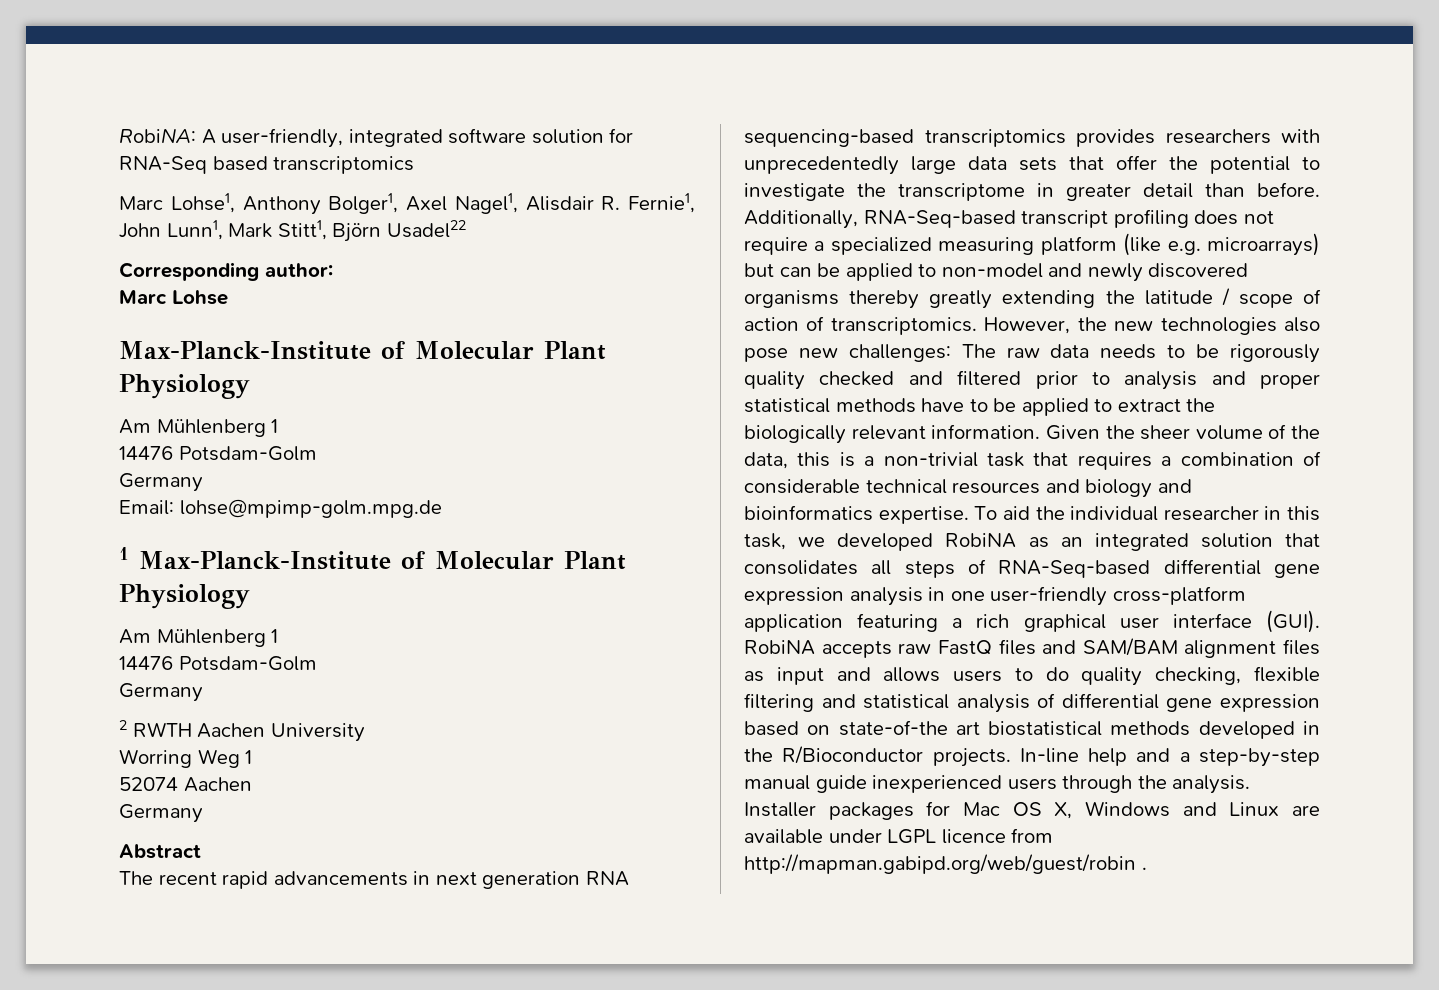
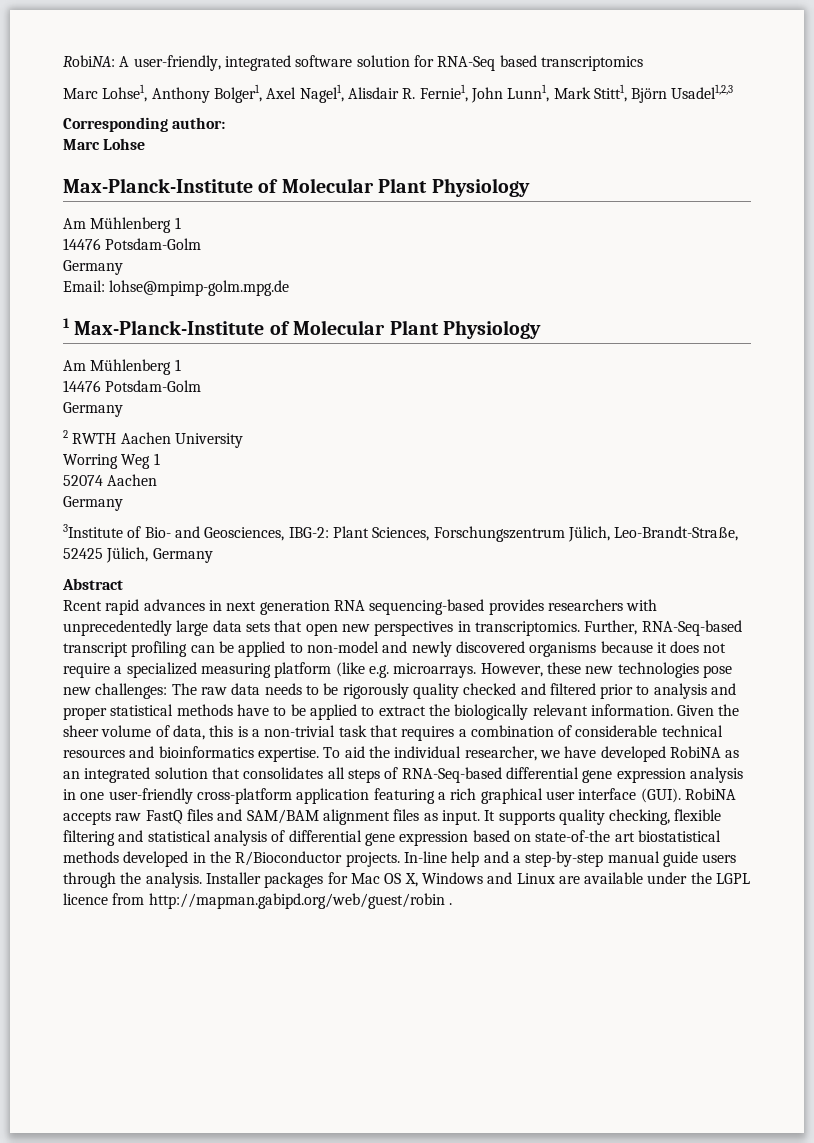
- Marc Lohse1, Anthony Bolger1, Axel Nagel1, Alisdair R. Fernie1, John Lunn1, Mark Stitt1, Björn Usadel22
+ Marc Lohse1, Anthony Bolger1, Axel Nagel1, Alisdair R. Fernie1, John Lunn1, Mark Stitt1, Björn Usadel1,2,3
+ 3Institute of Bio- and Geosciences, IBG-2: Plant Sciences, Forschungszentrum Jülich, Leo-Brandt-Straße, 52425 Jülich, Germany
  Abstract
- The recent rapid advancements in next generation RNA sequencing-based transcriptomics provides researchers with unprecedentedly large data sets that offer the potential to investigate the transcriptome in greater detail than before. Additionally, RNA-Seq-based transcript profiling does not require a specialized measuring platform (like e.g. microarrays) but can be applied to non-model and newly discovered organisms thereby greatly extending the latitude / scope of action of transcriptomics. However, the new technologies also pose new challenges: The raw data needs to be rigorously quality checked and filtered prior to analysis and proper statistical methods have to be applied to extract the biologically relevant information.
+ Rcent rapid advances in next generation RNA sequencing-based provides researchers with unprecedentedly large data sets that open new perspectives in transcriptomics. Further, RNA-Seq-based transcript profiling can be applied to non-model and newly discovered organisms because it does not require a specialized measuring platform (like e.g. microarrays. However, these new technologies pose new challenges: The raw data needs to be rigorously quality checked and filtered prior to analysis and proper statistical methods have to be applied to extract the biologically relevant information.
- Given the sheer volume of the data, this is a non-trivial task that requires a combination of considerable technical resources and biology and bioinformatics expertise.
+ Given the sheer volume of data, this is a non-trivial task that requires a combination of considerable technical resources and bioinformatics expertise.
- To aid the individual researcher in this task, we developed RobiNA as an integrated solution that consolidates all steps of RNA-Seq-based differential gene expression analysis in one user-friendly cross-platform application featuring a rich graphical user interface (GUI).
+ To aid the individual researcher, we have developed RobiNA as an integrated solution that consolidates all steps of RNA-Seq-based differential gene expression analysis in one user-friendly cross-platform application featuring a rich graphical user interface (GUI).
- RobiNA accepts raw FastQ files and SAM/BAM alignment files as input and allows users to do quality checking, flexible filtering and statistical analysis of differential gene expression based on state-of-the art biostatistical methods developed in the R/Bioconductor projects.
+ RobiNA accepts raw FastQ files and SAM/BAM alignment files as input. It supports quality checking, flexible filtering and statistical analysis of differential gene expression based on state-of-the art biostatistical methods developed in the R/Bioconductor projects.
- In-line help and a step-by-step manual guide inexperienced users through the analysis.
+ In-line help and a step-by-step manual guide users through the analysis.
- Installer packages for Mac OS X, Windows and Linux are available under LGPL licence from http://mapman.gabipd.org/web/guest/robin .
+ Installer packages for Mac OS X, Windows and Linux are available under the LGPL licence from http://mapman.gabipd.org/web/guest/robin .

